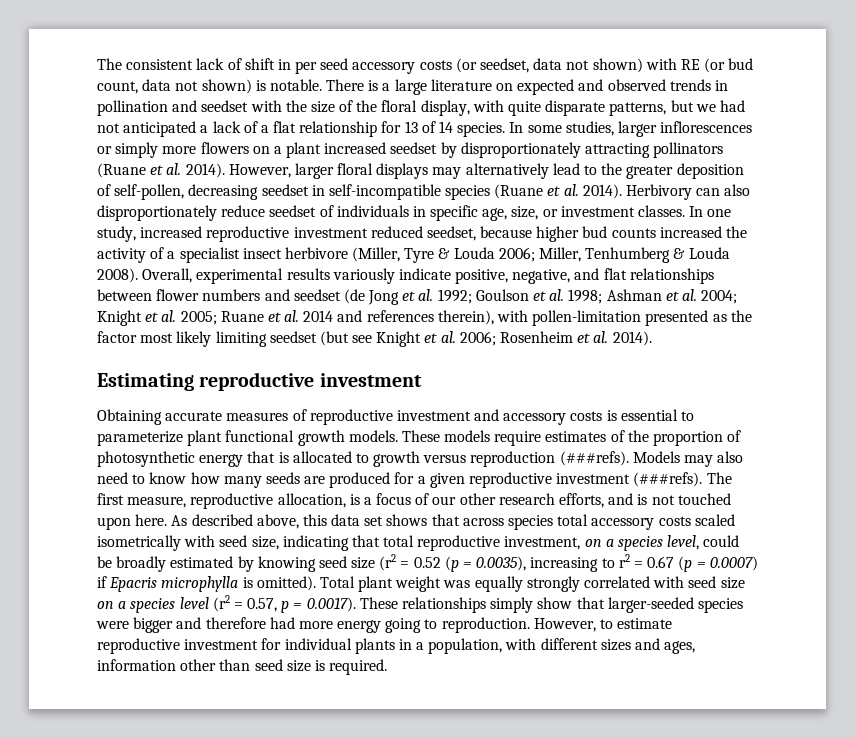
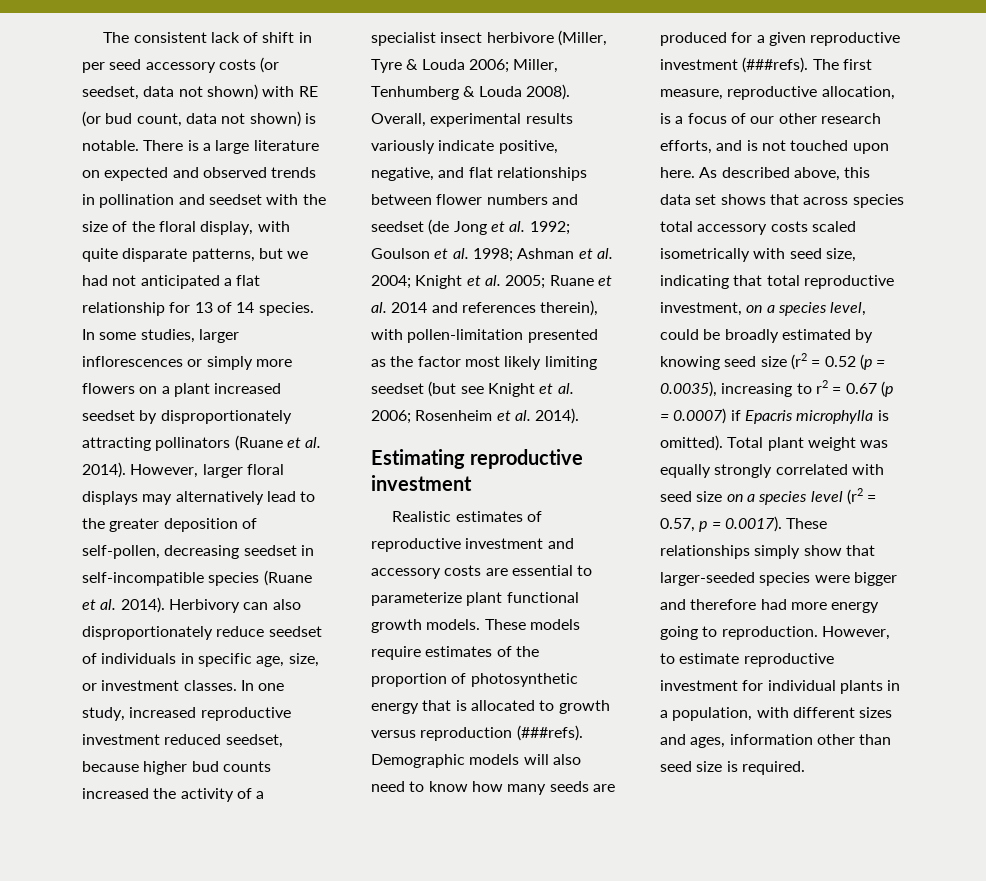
- There is a large literature on expected and observed trends in pollination and seedset with the size of the floral display, with quite disparate patterns, but we had not anticipated a lack of a flat relationship for 13 of 14 species.
+ There is a large literature on expected and observed trends in pollination and seedset with the size of the floral display, with quite disparate patterns, but we had not anticipated a flat relationship for 13 of 14 species.
- Obtaining accurate measures of reproductive investment and accessory costs is essential to parameterize plant functional growth models.
+ Realistic estimates of reproductive investment and accessory costs are essential to parameterize plant functional growth models.
- Models may also need to know how many seeds are produced for a given reproductive investment (###refs).
+ Demographic models will also need to know how many seeds are produced for a given reproductive investment (###refs).

